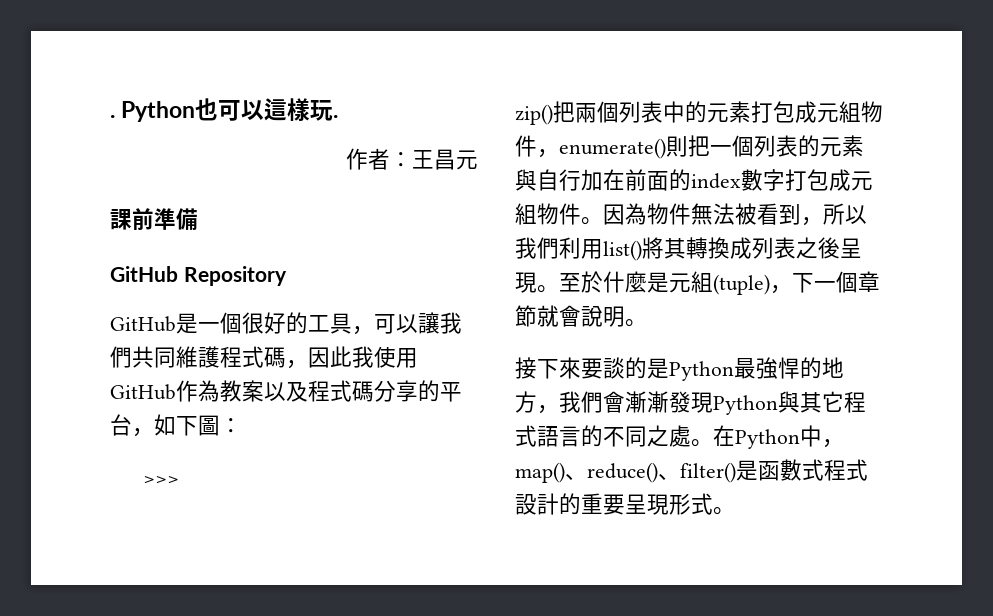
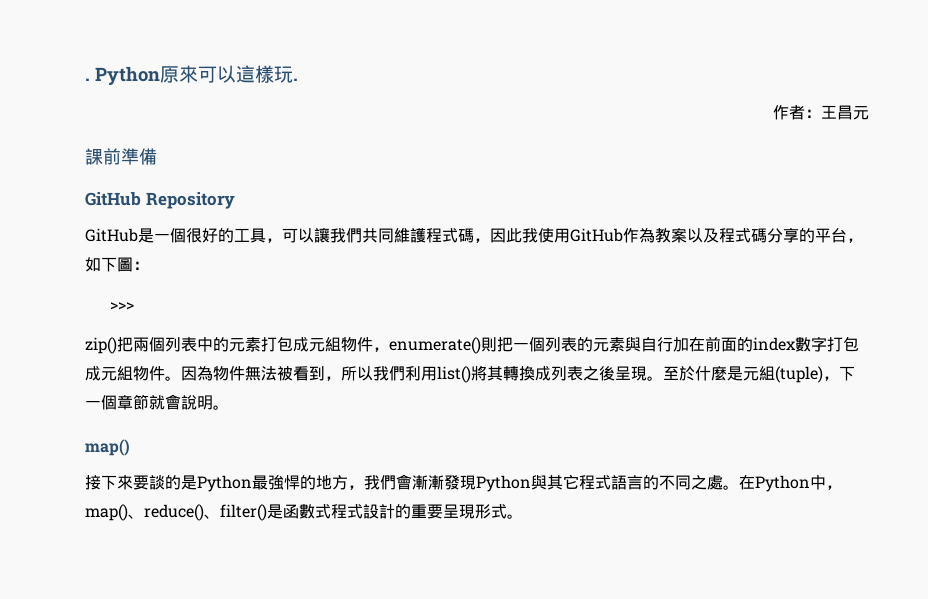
- Python也可以這樣玩.
+ Python原來可以這樣玩.
  至於什麼是元組(tuple)，下一個章節就會說明。
+ map()

